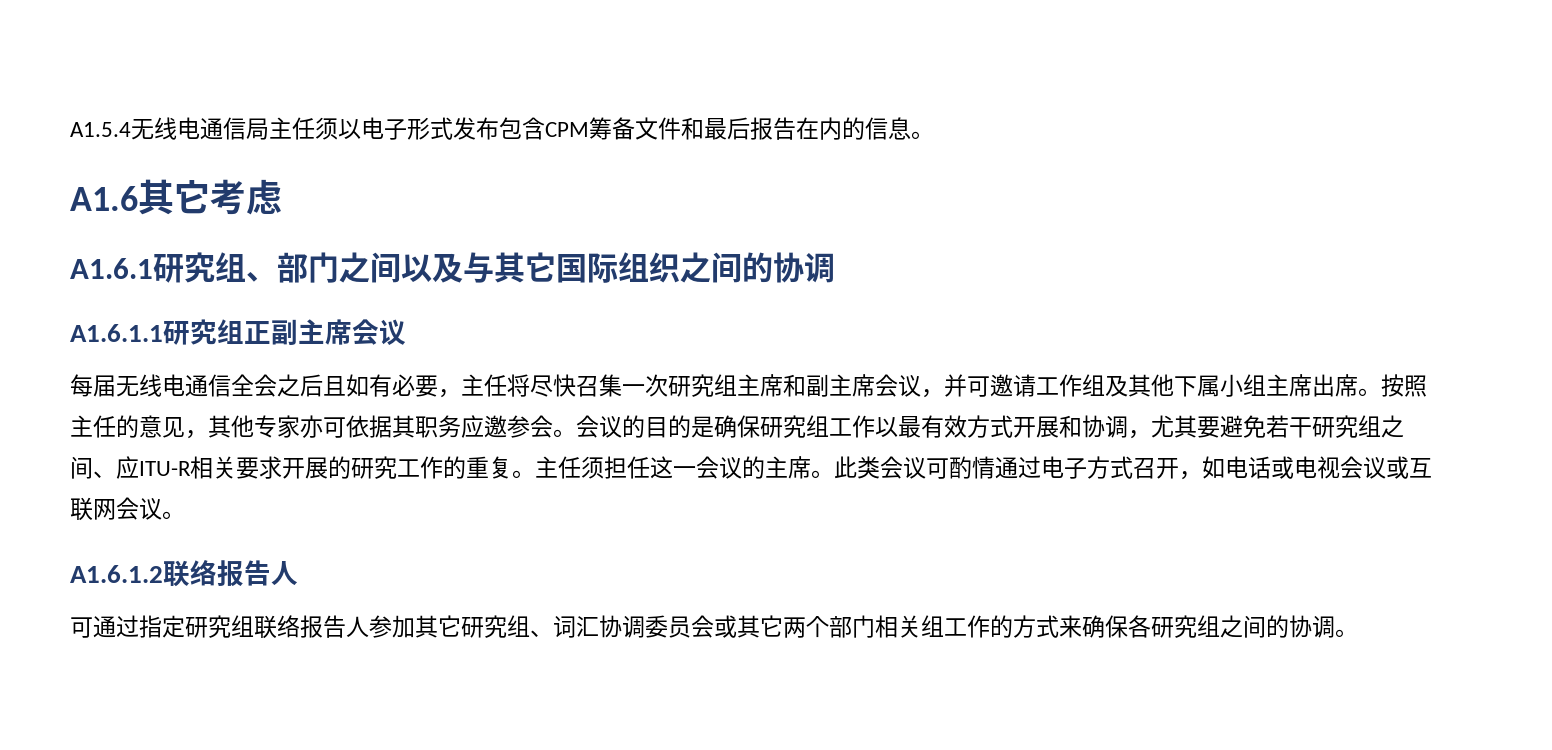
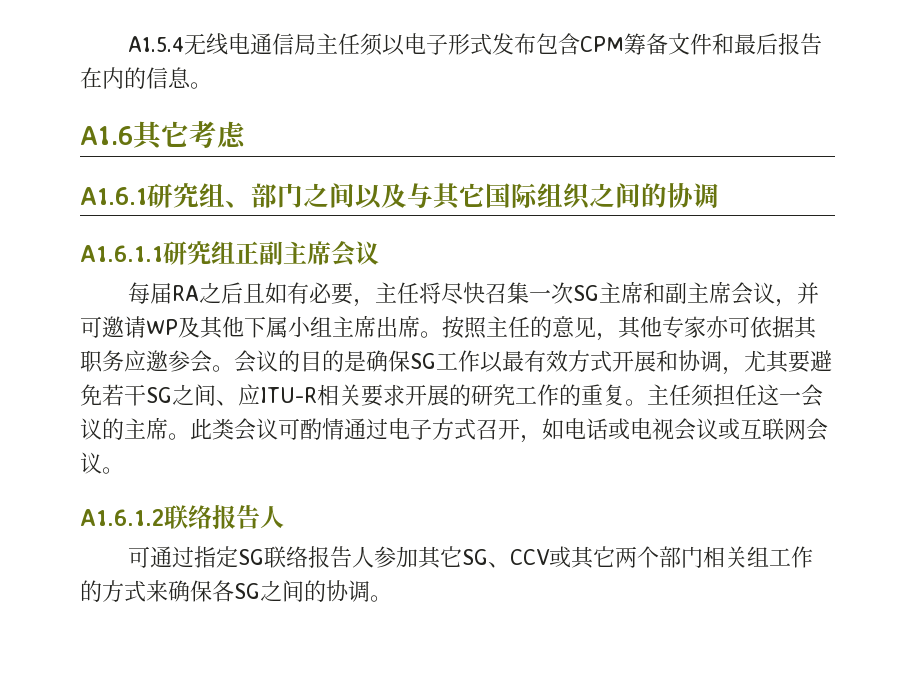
- 每届无线电通信全会之后且如有必要，主任将尽快召集一次研究组主席和副主席会议，并可邀请工作组及其他下属小组主席出席。
+ 每届RA之后且如有必要，主任将尽快召集一次SG主席和副主席会议，并可邀请WP及其他下属小组主席出席。
- 会议的目的是确保研究组工作以最有效方式开展和协调，尤其要避免若干研究组之间、应ITU-R相关要求开展的研究工作的重复。
+ 会议的目的是确保SG工作以最有效方式开展和协调，尤其要避免若干SG之间、应ITU-R相关要求开展的研究工作的重复。
- 可通过指定研究组联络报告人参加其它研究组、词汇协调委员会或其它两个部门相关组工作的方式来确保各研究组之间的协调。
+ 可通过指定SG联络报告人参加其它SG、CCV或其它两个部门相关组工作的方式来确保各SG之间的协调。

